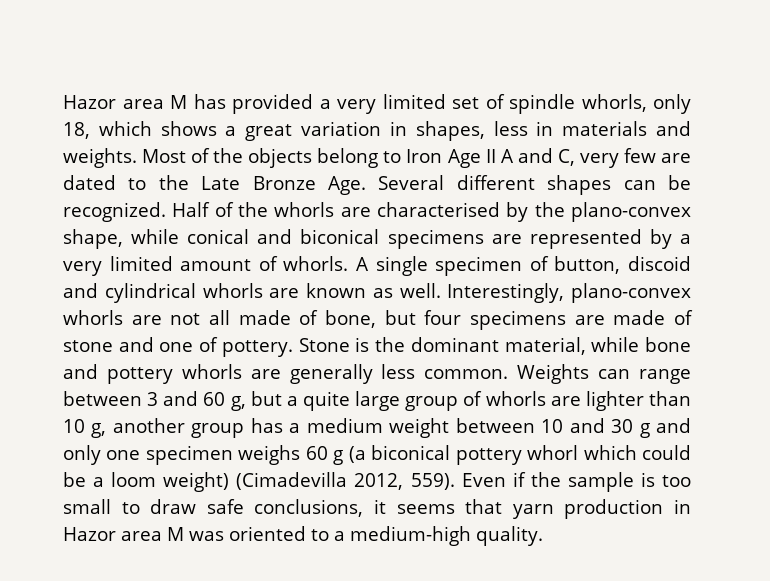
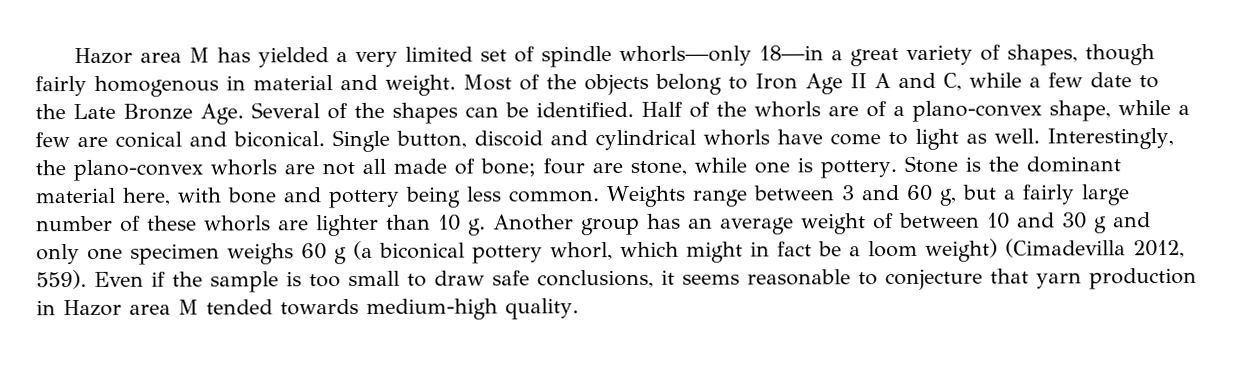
- Hazor area M has provided a very limited set of spindle whorls, only 18, which shows a great variation in shapes, less in materials and weights.
+ Hazor area M has yielded a very limited set of spindle whorls—only 18—in a great variety of shapes, though fairly homogenous in material and weight.
- Most of the objects belong to Iron Age II A and C, very few are dated to the Late Bronze Age. Several different shapes can be recognized.
+ Most of the objects belong to Iron Age II A and C, while a few date to the Late Bronze Age. Several of the shapes can be identified.
- Half of the whorls are characterised by the plano-convex shape, while conical and biconical specimens are represented by a very limited amount of whorls. A single specimen of button, discoid and cylindrical whorls are known as well.
+ Half of the whorls are of a plano-convex shape, while a few are conical and biconical. Single button, discoid and cylindrical whorls have come to light as well.
- Interestingly, plano-convex whorls are not all made of bone, but four specimens are made of stone and one of pottery.
+ Interestingly, the plano-convex whorls are not all made of bone; four are stone, while one is pottery.
- Stone is the dominant material, while bone and pottery whorls are generally less common.
+ Stone is the dominant material here, with bone and pottery being less common.
- Weights can range between 3 and 60 g, but a quite large group of whorls are lighter than 10 g, another group has a medium weight between 10 and 30 g and only one specimen weighs 60 g (a biconical pottery whorl which could be a loom weight) (Cimadevilla 2012, 559).
+ Weights range between 3 and 60 g, but a fairly large number of these whorls are lighter than 10 g. Another group has an average weight of between 10 and 30 g and only one specimen weighs 60 g (a biconical pottery whorl, which might in fact be a loom weight) (Cimadevilla 2012, 559).
- Even if the sample is too small to draw safe conclusions, it seems that yarn production in Hazor area M was oriented to a medium-high quality.
+ Even if the sample is too small to draw safe conclusions, it seems reasonable to conjecture that yarn production in Hazor area M tended towards medium-high quality.

